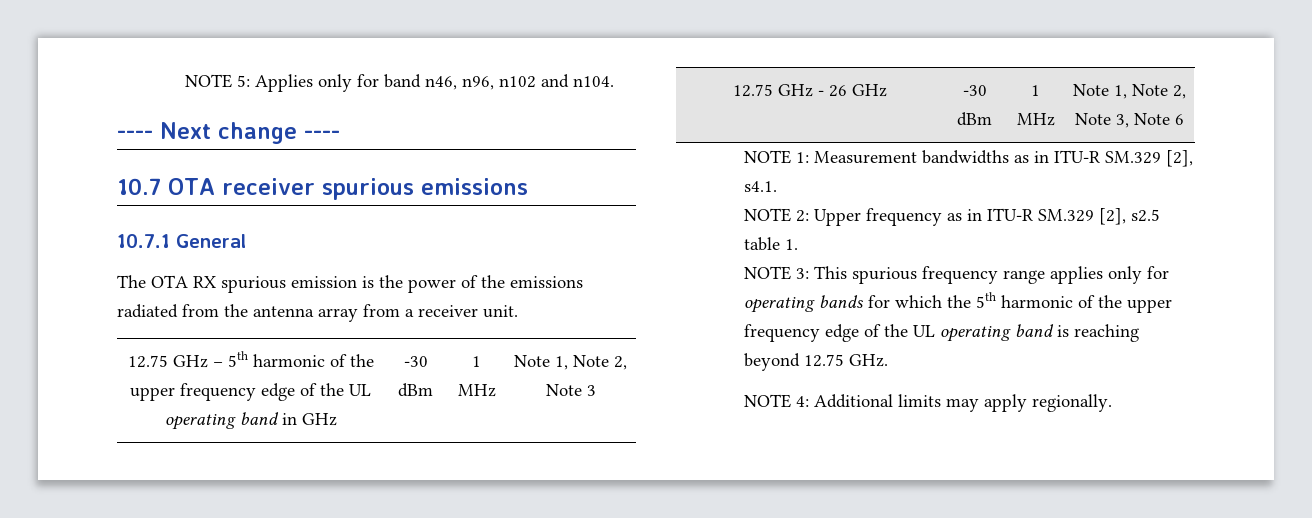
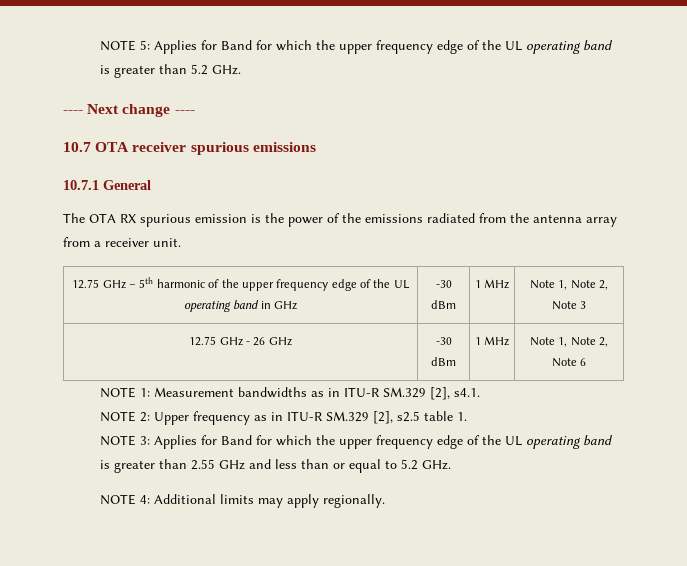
- NOTE 5: Applies only for band n46, n96, n102 and n104.
+ NOTE 5: Applies for Band for which the upper frequency edge of the UL operating band is greater than 5.2 GHz.
- 12.75 GHz - 26 GHz | -30 dBm | 1 MHz | Note 1, Note 2, Note 3, Note 6
+ 12.75 GHz - 26 GHz | -30 dBm | 1 MHz | Note 1, Note 2, Note 6
- NOTE 3: This spurious frequency range applies only for operating bands for which the 5th harmonic of the upper frequency edge of the UL operating band is reaching beyond 12.75 GHz.
+ NOTE 3: Applies for Band for which the upper frequency edge of the UL operating band is greater than 2.55 GHz and less than or equal to 5.2 GHz.

